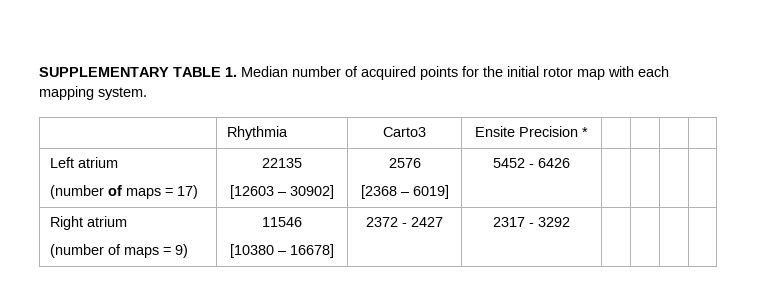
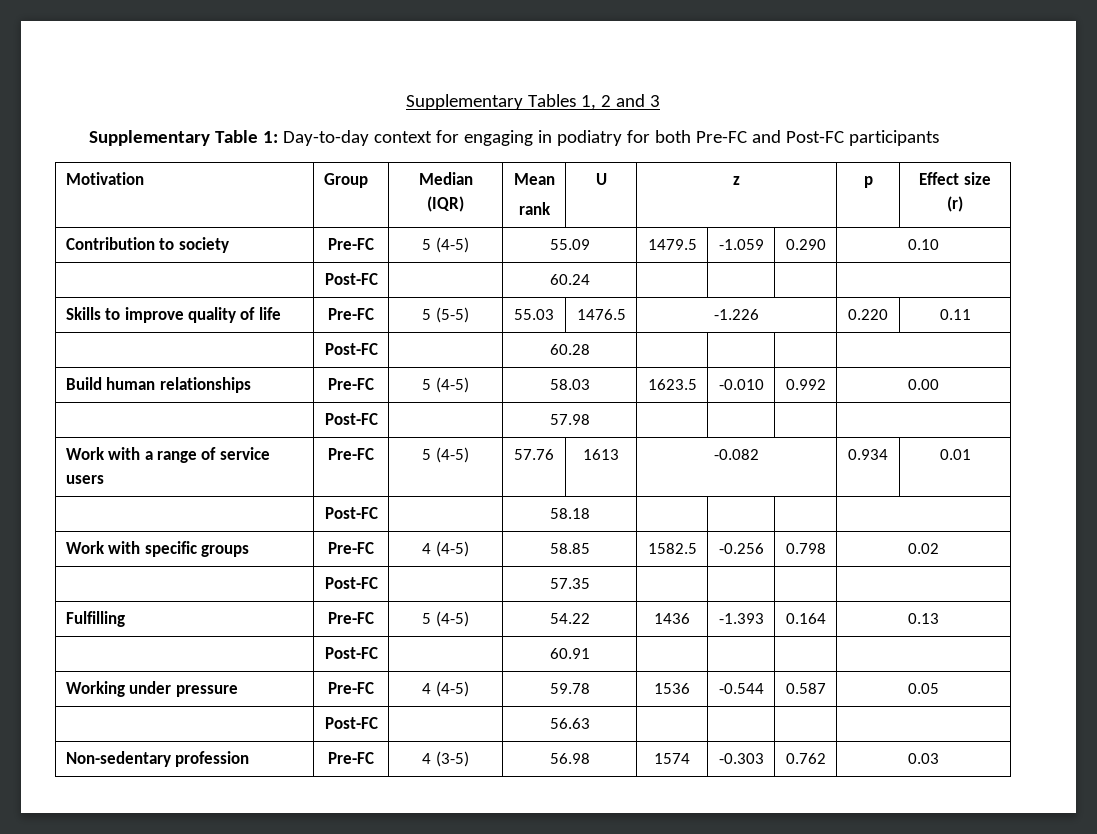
- SUPPLEMENTARY TABLE 1. Median number of acquired points for the initial rotor map with each mapping system.
- | Rhythmia | Carto3 | Ensite Precision * | | | |
- Left atrium
- (number of maps = 17) | 22135
- [12603 – 30902] | 2576
- [2368 – 6019] | 5452 - 6426 | | | |
- Right atrium
- (number of maps = 9) | 11546
- [10380 – 16678] | 2372 - 2427 | 2317 - 3292 | | | |
+ Supplementary Tables 1, 2 and 3
+ Supplementary Table 1: Day-to-day context for engaging in podiatry for both Pre-FC and Post-FC participants
+ Motivation | Group | Median (IQR) | Mean
+ rank | U | z | p | Effect size (r)
+ Contribution to society | Pre-FC | 5 (4-5) | 55.09 | 1479.5 | -1.059 | 0.290 | 0.10
+ | Post-FC | | 60.24 | | | |
+ Skills to improve quality of life | Pre-FC | 5 (5-5) | 55.03 | 1476.5 | -1.226 | 0.220 | 0.11
+ | Post-FC | | 60.28 | | | |
+ Build human relationships | Pre-FC | 5 (4-5) | 58.03 | 1623.5 | -0.010 | 0.992 | 0.00
+ | Post-FC | | 57.98 | | | |
+ Work with a range of service users | Pre-FC | 5 (4-5) | 57.76 | 1613 | -0.082 | 0.934 | 0.01
+ | Post-FC | | 58.18 | | | |
+ Work with specific groups | Pre-FC | 4 (4-5) | 58.85 | 1582.5 | -0.256 | 0.798 | 0.02
+ | Post-FC | | 57.35 | | | |
+ Fulfilling | Pre-FC | 5 (4-5) | 54.22 | 1436 | -1.393 | 0.164 | 0.13
+ | Post-FC | | 60.91 | | | |
+ Working under pressure | Pre-FC | 4 (4-5) | 59.78 | 1536 | -0.544 | 0.587 | 0.05
+ | Post-FC | | 56.63 | | | |
+ Non-sedentary profession | Pre-FC | 4 (3-5) | 56.98 | 1574 | -0.303 | 0.762 | 0.03

